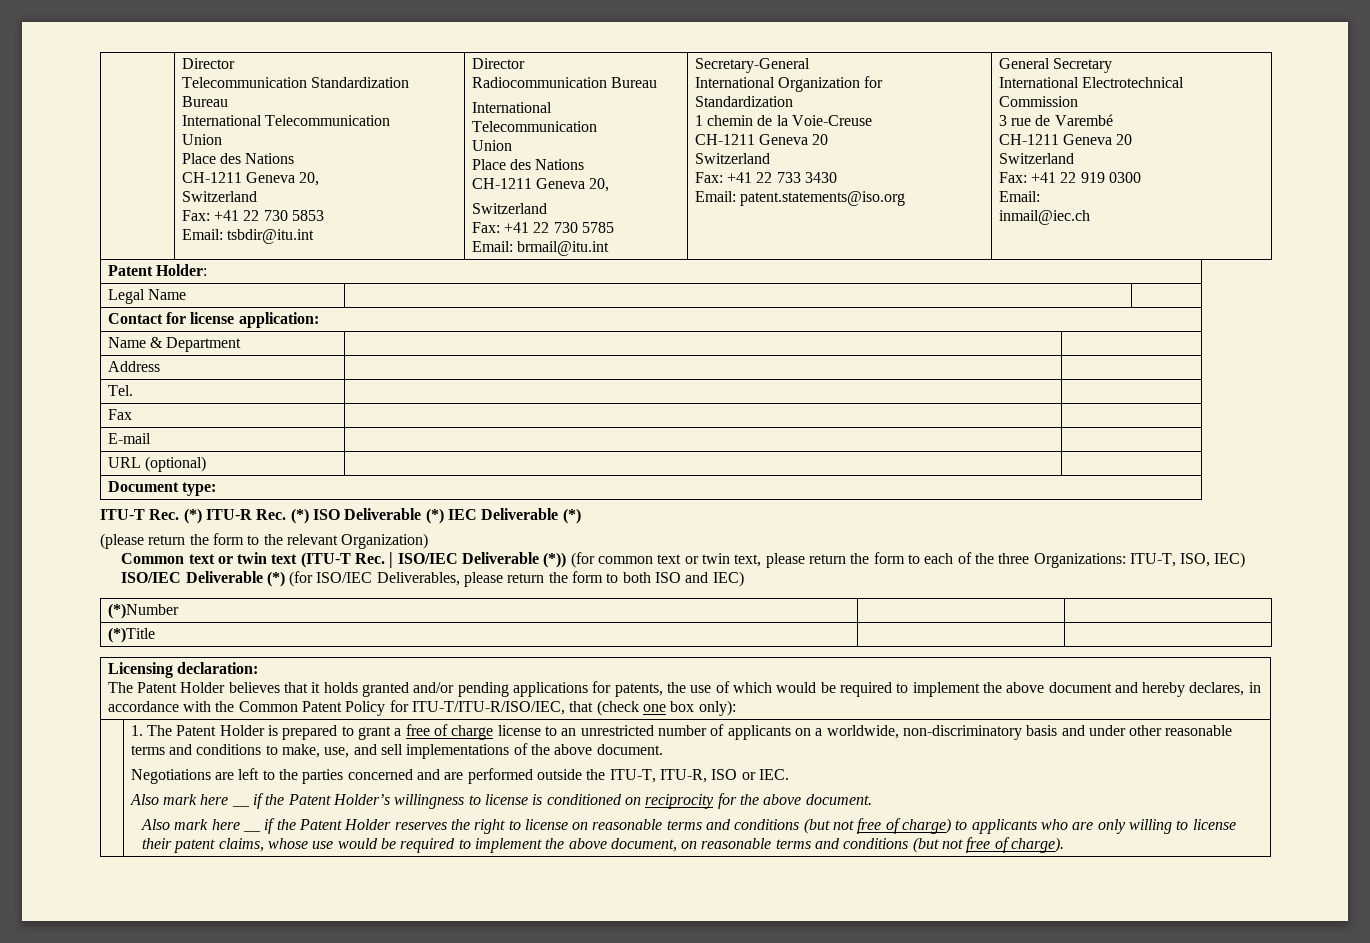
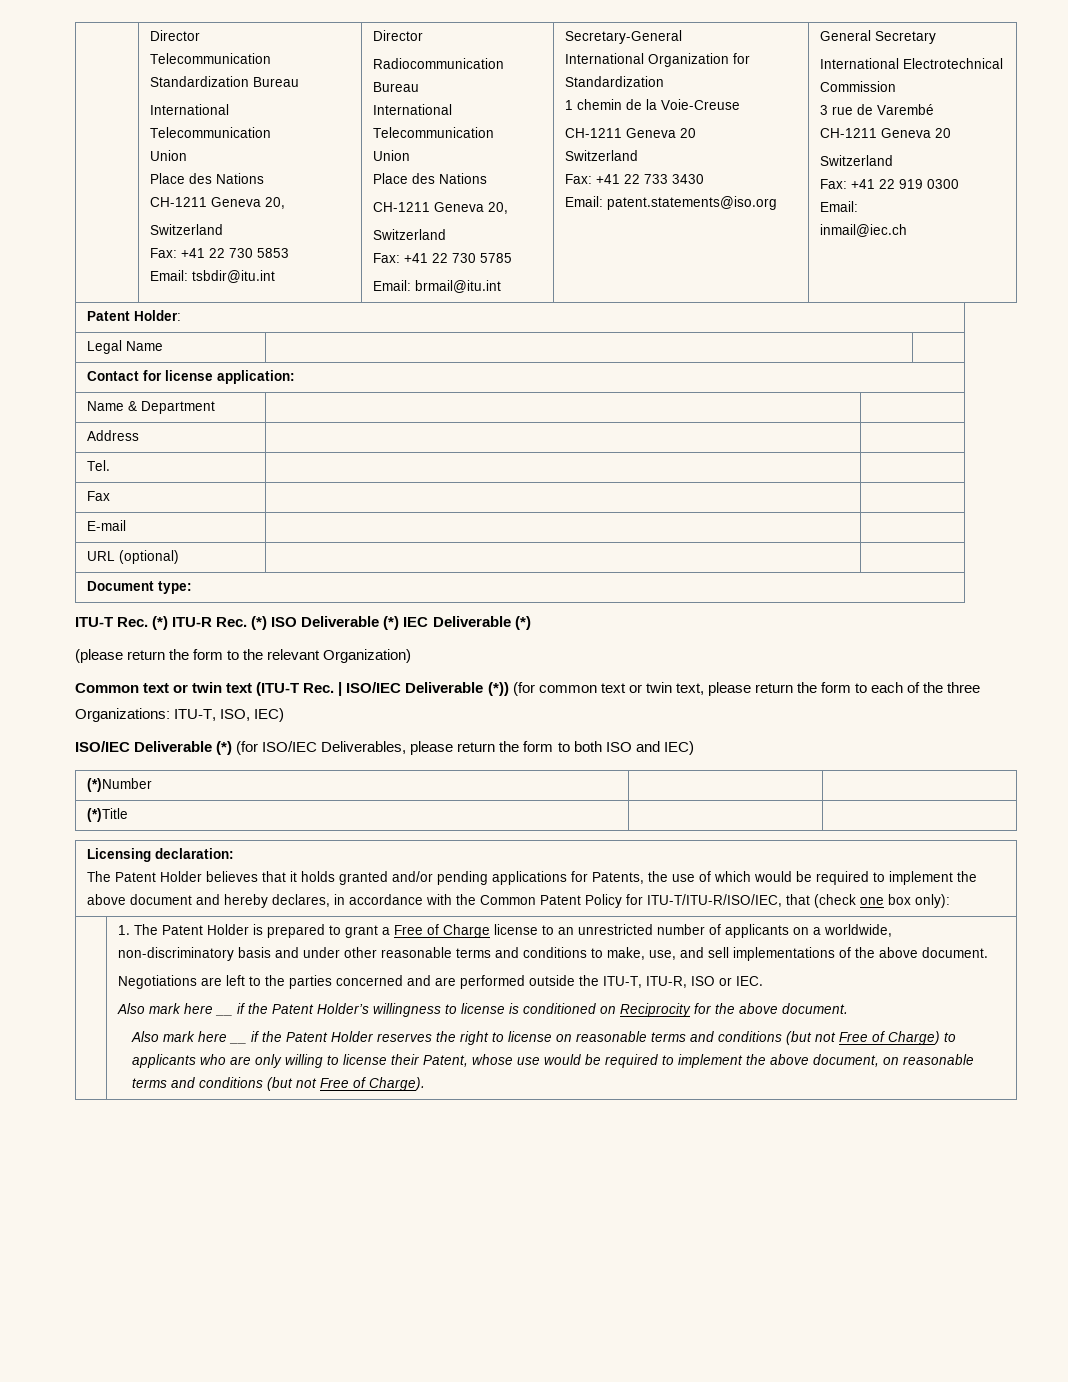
- The Patent Holder believes that it holds granted and/or pending applications for patents, the use of which would be required to implement the above document and hereby declares, in accordance with the Common Patent Policy for ITU-T/ITU-R/ISO/IEC, that (check one box only):
+ The Patent Holder believes that it holds granted and/or pending applications for Patents, the use of which would be required to implement the above document and hereby declares, in accordance with the Common Patent Policy for ITU-T/ITU-R/ISO/IEC, that (check one box only):
- 1. The Patent Holder is prepared to grant a free of charge license to an unrestricted number of applicants on a worldwide, non-discriminatory basis and under other reasonable terms and conditions to make, use, and sell implementations of the above document.
+ 1. The Patent Holder is prepared to grant a Free of Charge license to an unrestricted number of applicants on a worldwide, non-discriminatory basis and under other reasonable terms and conditions to make, use, and sell implementations of the above document.
- Also mark here __ if the Patent Holder’s willingness to license is conditioned on reciprocity for the above document.
+ Also mark here __ if the Patent Holder’s willingness to license is conditioned on Reciprocity for the above document.
- Also mark here __ if the Patent Holder reserves the right to license on reasonable terms and conditions (but not free of charge) to applicants who are only willing to license their patent claims, whose use would be required to implement the above document, on reasonable terms and conditions (but not free of charge).
+ Also mark here __ if the Patent Holder reserves the right to license on reasonable terms and conditions (but not Free of Charge) to applicants who are only willing to license their Patent, whose use would be required to implement the above document, on reasonable terms and conditions (but not Free of Charge).

